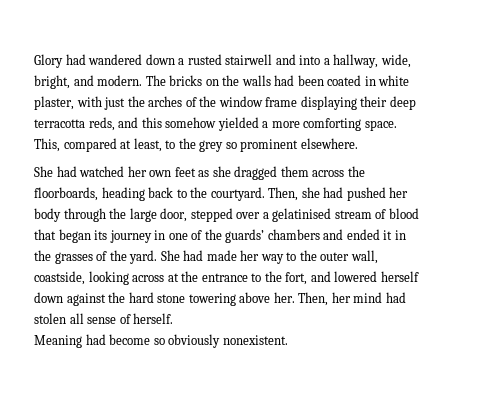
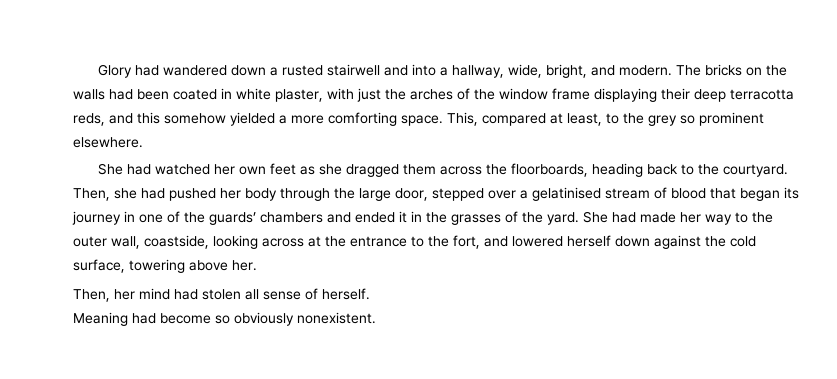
- She had made her way to the outer wall, coastside, looking across at the entrance to the fort, and lowered herself down against the hard stone towering above her. Then, her mind had stolen all sense of herself.
+ She had made her way to the outer wall, coastside, looking across at the entrance to the fort, and lowered herself down against the cold surface, towering above her.
+ Then, her mind had stolen all sense of herself.

